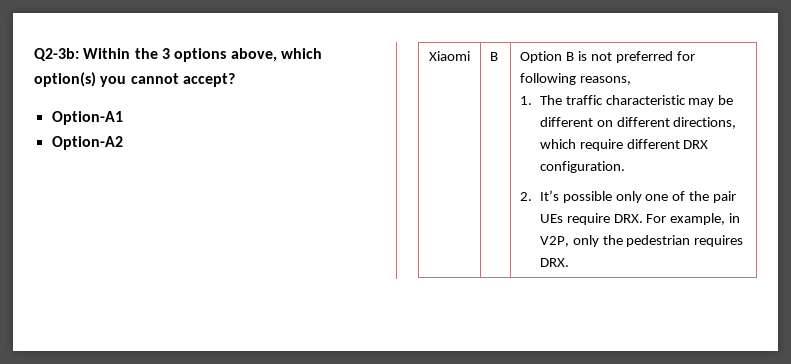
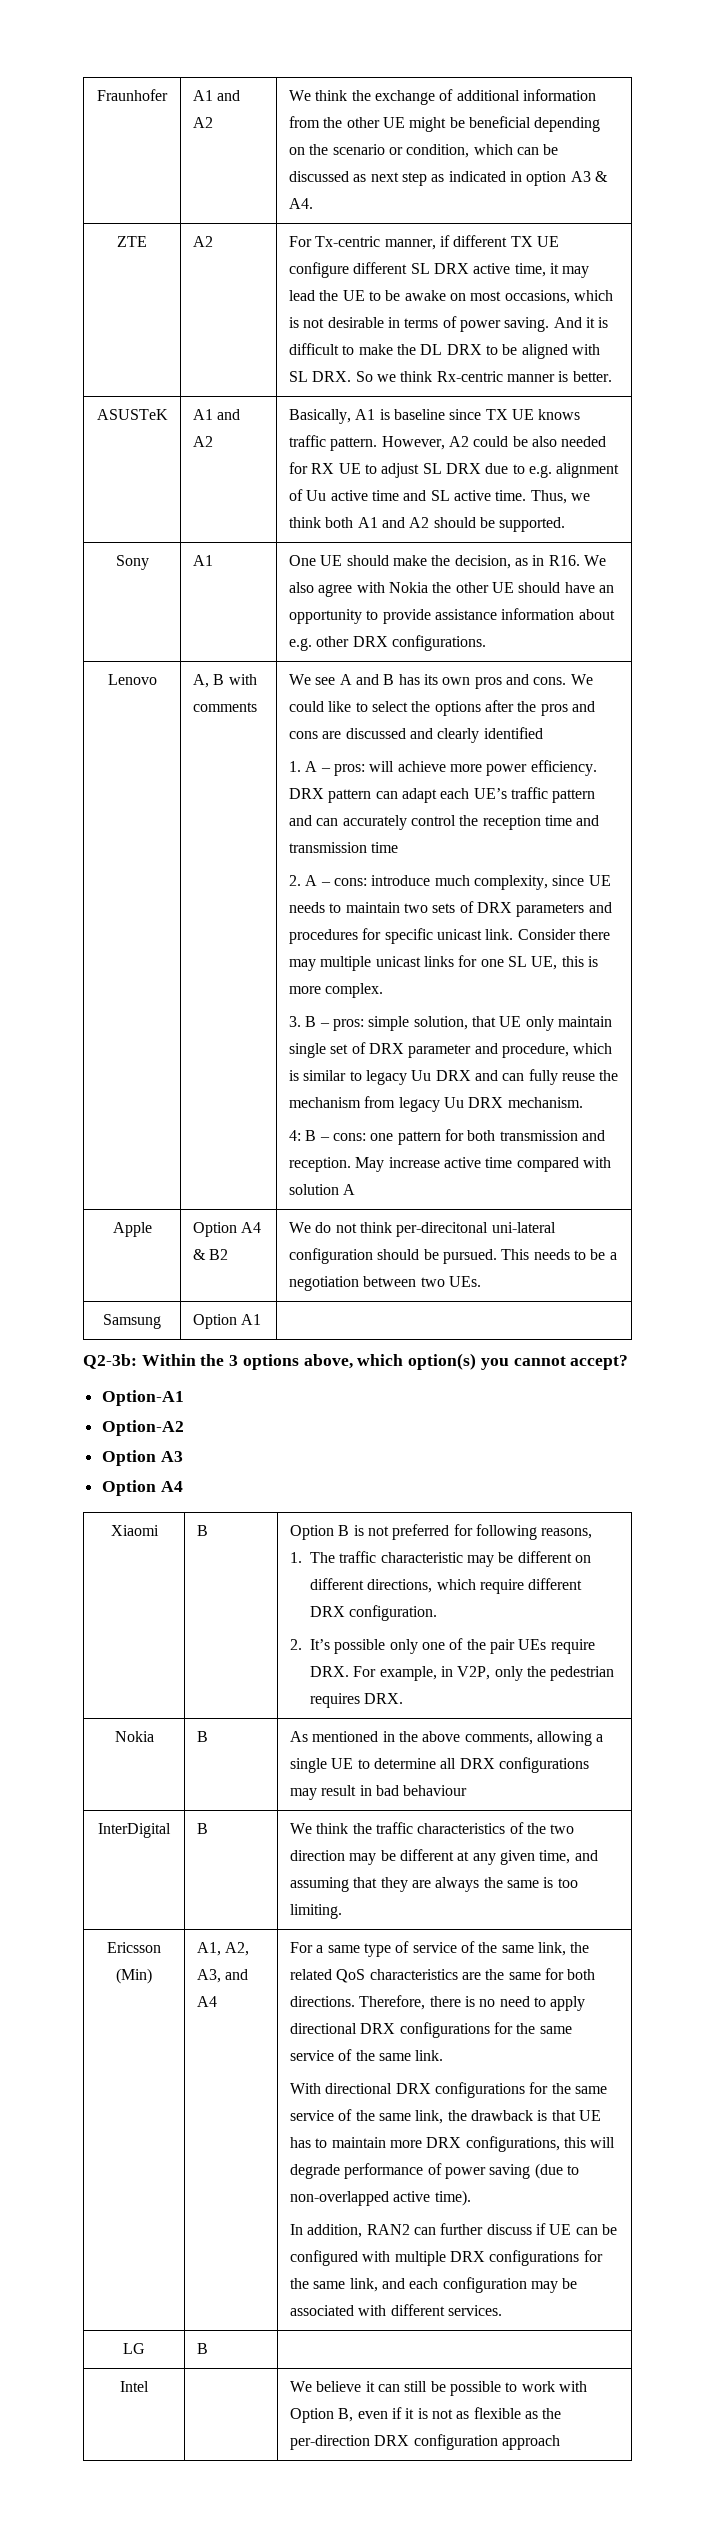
+ Fraunhofer | A1 and A2 | We think the exchange of additional information from the other UE might be beneficial depending on the scenario or condition, which can be discussed as next step as indicated in option A3 & A4.
+ ZTE | A2 | For Tx-centric manner, if different TX UE configure different SL DRX active time, it may lead the UE to be awake on most occasions, which is not desirable in terms of power saving. And it is difficult to make the DL DRX to be aligned with SL DRX. So we think Rx-centric manner is better.
+ ASUSTeK | A1 and A2 | Basically, A1 is baseline since TX UE knows traffic pattern. However, A2 could be also needed for RX UE to adjust SL DRX due to e.g. alignment of Uu active time and SL active time. Thus, we think both A1 and A2 should be supported.
+ Sony | A1 | One UE should make the decision, as in R16. We also agree with Nokia the other UE should have an opportunity to provide assistance information about e.g. other DRX configurations.
+ Lenovo | A, B with comments | We see A and B has its own pros and cons. We could like to select the options after the pros and cons are discussed and clearly identified
+ 1. A – pros: will achieve more power efficiency. DRX pattern can adapt each UE’s traffic pattern and can accurately control the reception time and transmission time
+ 2. A – cons: introduce much complexity, since UE needs to maintain two sets of DRX parameters and procedures for specific unicast link. Consider there may multiple unicast links for one SL UE, this is more complex.
+ 3. B – pros: simple solution, that UE only maintain single set of DRX parameter and procedure, which is similar to legacy Uu DRX and can fully reuse the mechanism from legacy Uu DRX mechanism.
+ 4: B – cons: one pattern for both transmission and reception. May increase active time compared with solution A
+ Apple | Option A4 & B2 | We do not think per-direcitonal uni-lateral configuration should be pursued. This needs to be a negotiation between two UEs.
+ Samsung | Option A1 |
+ Option A3
+ Option A4
+ Nokia | B | As mentioned in the above comments, allowing a single UE to determine all DRX configurations may result in bad behaviour
+ InterDigital | B | We think the traffic characteristics of the two direction may be different at any given time, and assuming that they are always the same is too limiting.
+ Ericsson (Min) | A1, A2, A3, and A4 | For a same type of service of the same link, the related QoS characteristics are the same for both directions. Therefore, there is no need to apply directional DRX configurations for the same service of the same link.
+ With directional DRX configurations for the same service of the same link, the drawback is that UE has to maintain more DRX configurations, this will degrade performance of power saving (due to non-overlapped active time).
+ In addition, RAN2 can further discuss if UE can be configured with multiple DRX configurations for the same link, and each configuration may be associated with different services.
+ LG | B |
+ Intel | | We believe it can still be possible to work with Option B, even if it is not as flexible as the per-direction DRX configuration approach

